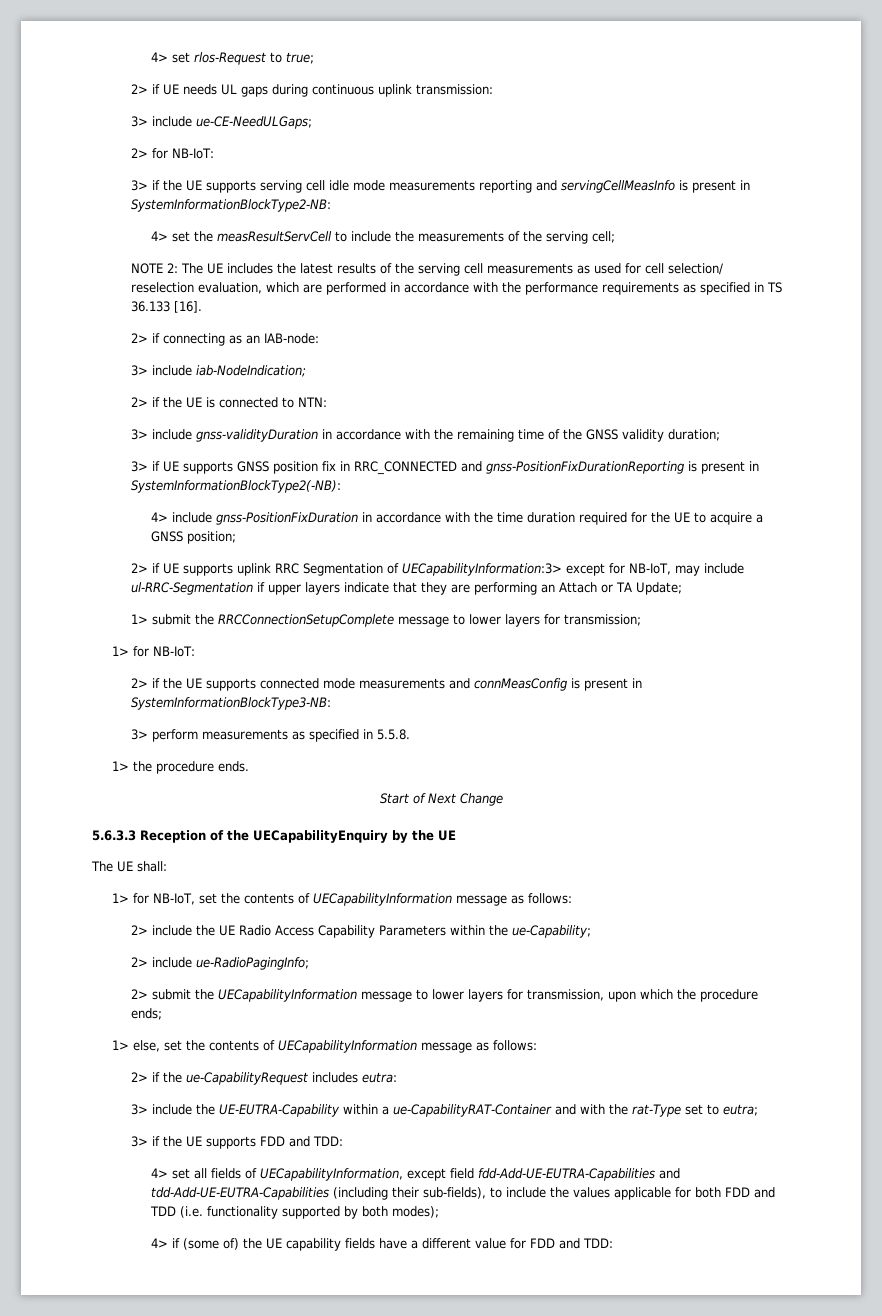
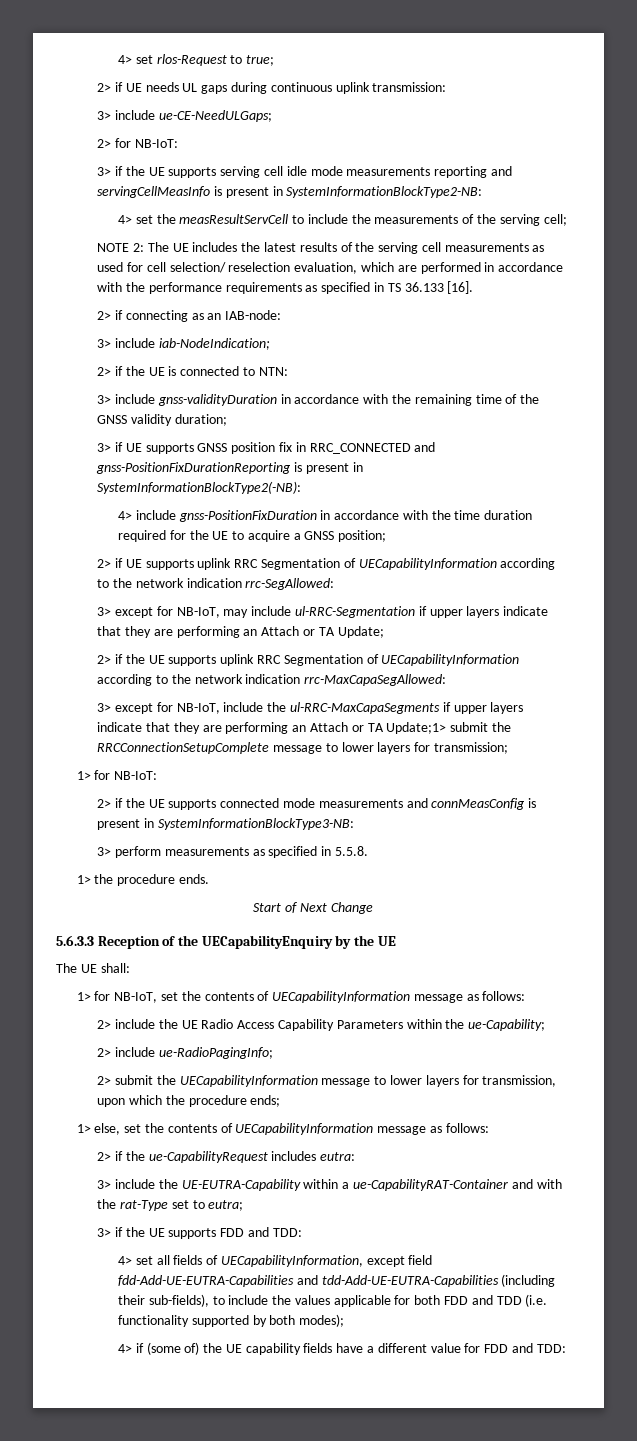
- 2> if UE supports uplink RRC Segmentation of UECapabilityInformation:3> except for NB-IoT, may include ul-RRC-Segmentation if upper layers indicate that they are performing an Attach or TA Update;
+ 2> if UE supports uplink RRC Segmentation of UECapabilityInformation according to the network indication rrc-SegAllowed:
+ 3> except for NB-IoT, may include ul-RRC-Segmentation if upper layers indicate that they are performing an Attach or TA Update;
- 1> submit the RRCConnectionSetupComplete message to lower layers for transmission;
+ 2> if the UE supports uplink RRC Segmentation of UECapabilityInformation according to the network indication rrc-MaxCapaSegAllowed:
+ 3> except for NB-IoT, include the ul-RRC-MaxCapaSegments if upper layers indicate that they are performing an Attach or TA Update;1> submit the RRCConnectionSetupComplete message to lower layers for transmission;

